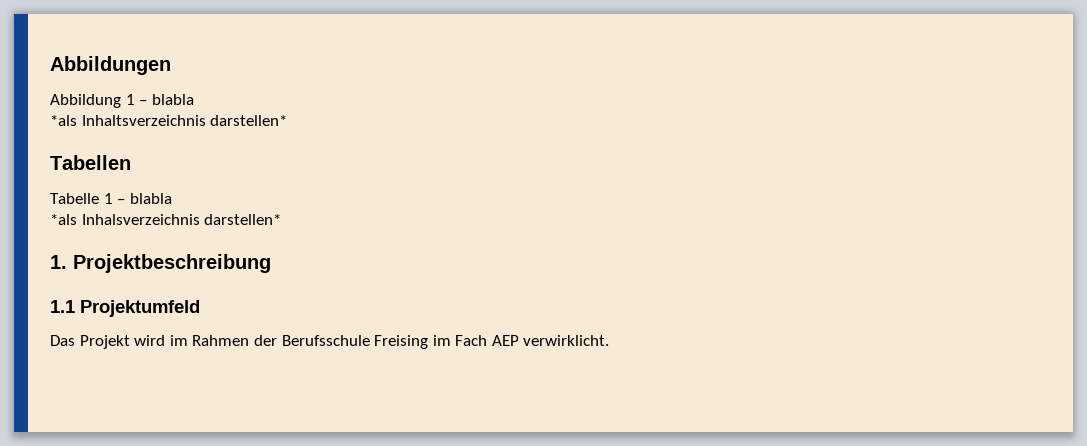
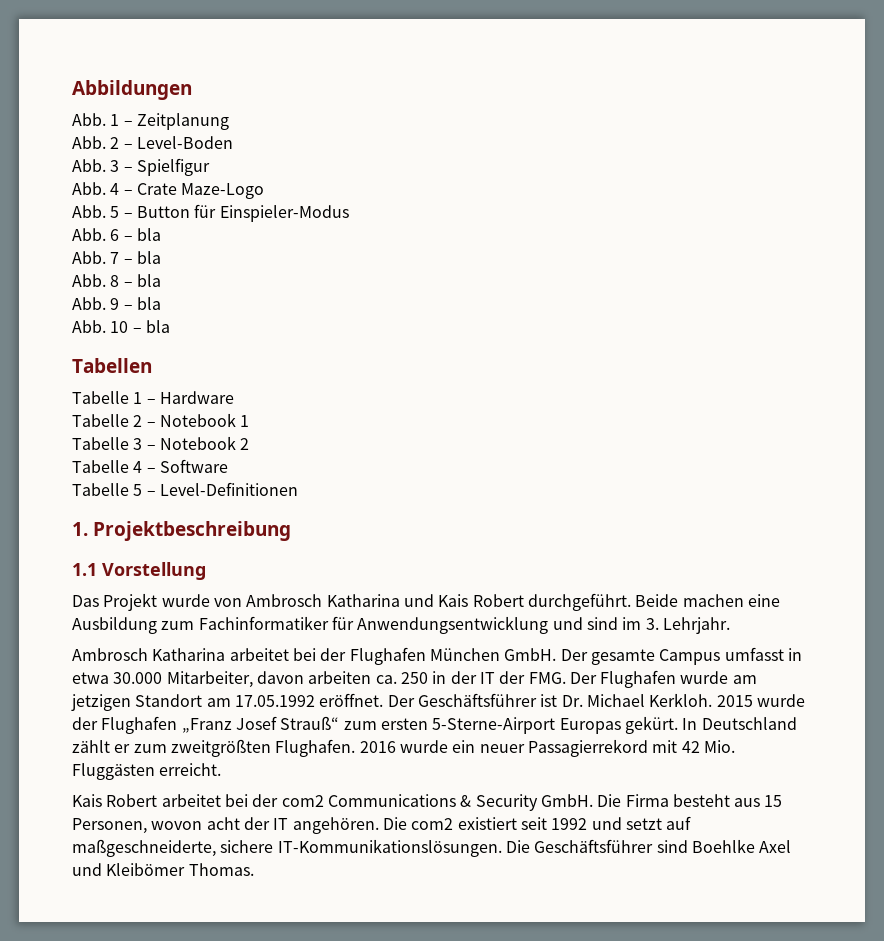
- Abbildung 1 – blabla
- *als Inhaltsverzeichnis darstellen*
+ Abb. 1 – Zeitplanung
+ Abb. 2 – Level-Boden
+ Abb. 3 – Spielfigur
+ Abb. 4 – Crate Maze-Logo
+ Abb. 5 – Button für Einspieler-Modus
+ Abb. 6 – bla
+ Abb. 7 – bla
+ Abb. 8 – bla
+ Abb. 9 – bla
+ Abb. 10 – bla
  Tabellen
- Tabelle 1 – blabla
- *als Inhalsverzeichnis darstellen*
+ Tabelle 1 – Hardware
+ Tabelle 2 – Notebook 1
+ Tabelle 3 – Notebook 2
+ Tabelle 4 – Software
+ Tabelle 5 – Level-Definitionen
- 1.1 Projektumfeld
+ 1.1 Vorstellung
- Das Projekt wird im Rahmen der Berufsschule Freising im Fach AEP verwirklicht.
+ Das Projekt wurde von Ambrosch Katharina und Kais Robert durchgeführt. Beide machen eine Ausbildung zum Fachinformatiker für Anwendungsentwicklung und sind im 3. Lehrjahr.
+ Ambrosch Katharina arbeitet bei der Flughafen München GmbH. Der gesamte Campus umfasst in etwa 30.000 Mitarbeiter, davon arbeiten ca. 250 in der IT der FMG. Der Flughafen wurde am jetzigen Standort am 17.05.1992 eröffnet. Der Geschäftsführer ist Dr. Michael Kerkloh. 2015 wurde der Flughafen „Franz Josef Strauß“ zum ersten 5-Sterne-Airport Europas gekürt. In Deutschland zählt er zum zweitgrößten Flughafen. 2016 wurde ein neuer Passagierrekord mit 42 Mio. Fluggästen erreicht.
+ Kais Robert arbeitet bei der com2 Communications & Security GmbH. Die Firma besteht aus 15 Personen, wovon acht der IT angehören. Die com2 existiert seit 1992 und setzt auf maßgeschneiderte, sichere IT-Kommunikationslösungen. Die Geschäftsführer sind Boehlke Axel und Kleibömer Thomas.

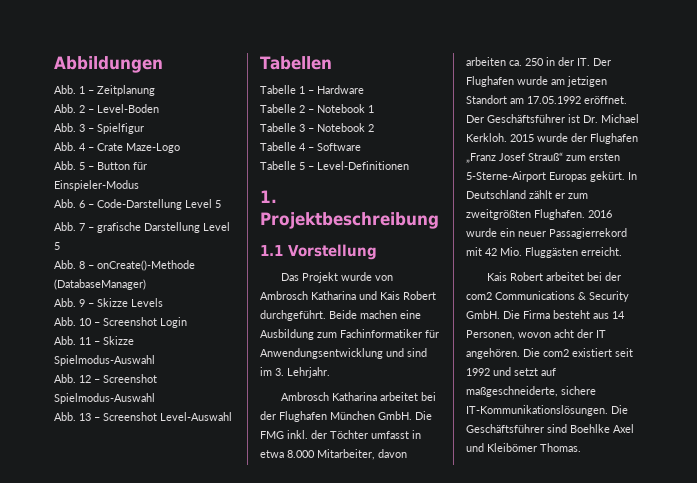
- Abb. 6 – bla
+ Abb. 6 – Code-Darstellung Level 5
- Abb. 7 – bla
+ Abb. 7 – grafische Darstellung Level 5
- Abb. 8 – bla
+ Abb. 8 – onCreate()-Methode (DatabaseManager)
- Abb. 9 – bla
+ Abb. 9 – Skizze Levels
- Abb. 10 – bla
+ Abb. 10 – Screenshot Login
+ Abb. 11 – Skizze Spielmodus-Auswahl
+ Abb. 12 – Screenshot Spielmodus-Auswahl
+ Abb. 13 – Screenshot Level-Auswahl
- Der gesamte Campus umfasst in etwa 30.000 Mitarbeiter, davon arbeiten ca. 250 in der IT der FMG. Der Flughafen wurde am jetzigen Standort am 17.05.1992 eröffnet.
+ Die FMG inkl. der Töchter umfasst in etwa 8.000 Mitarbeiter, davon arbeiten ca. 250 in der IT. Der Flughafen wurde am jetzigen Standort am 17.05.1992 eröffnet.
- Die Firma besteht aus 15 Personen, wovon acht der IT angehören.
+ Die Firma besteht aus 14 Personen, wovon acht der IT angehören.

